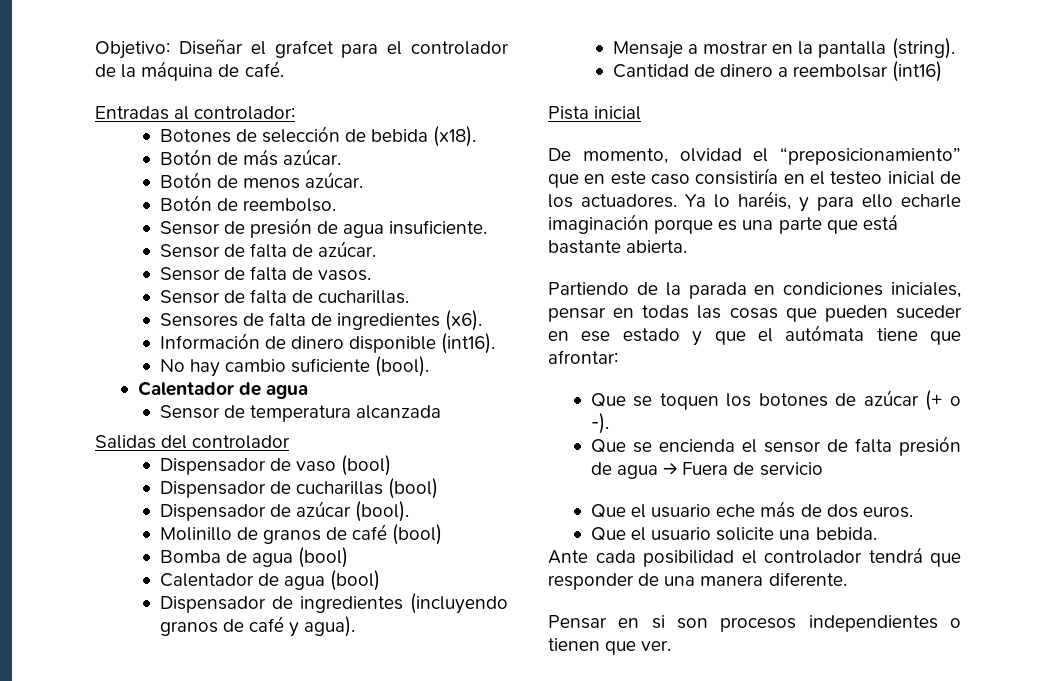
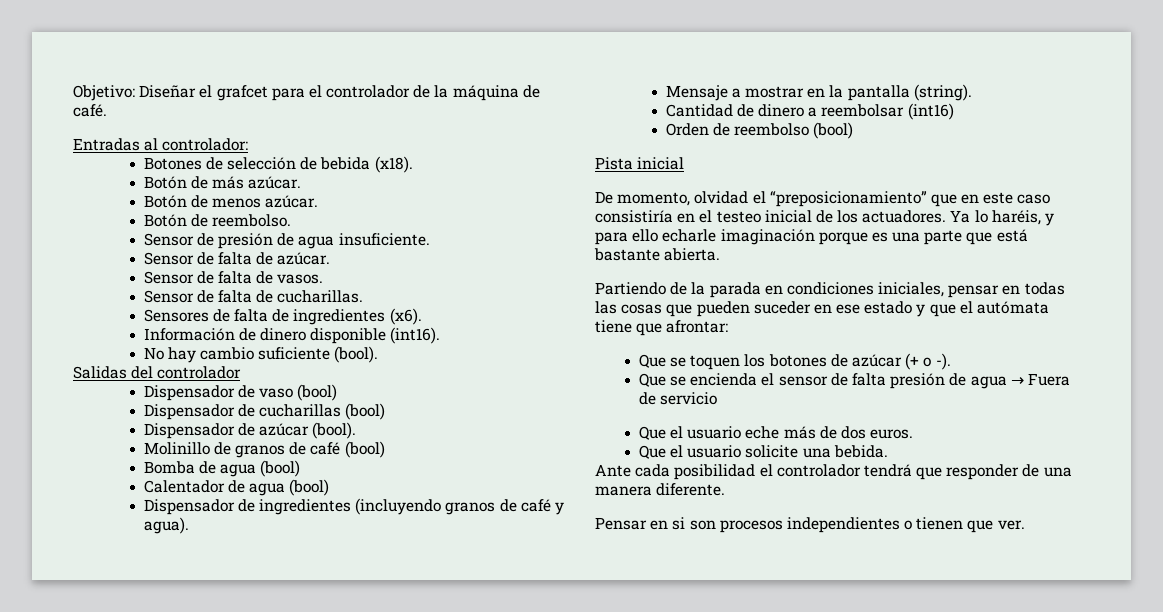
  No hay cambio suficiente (bool).
- Calentador de agua
- Sensor de temperatura alcanzada
+ Orden de reembolso (bool)

